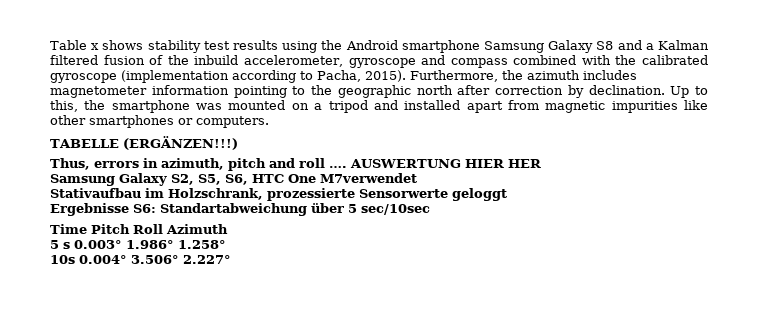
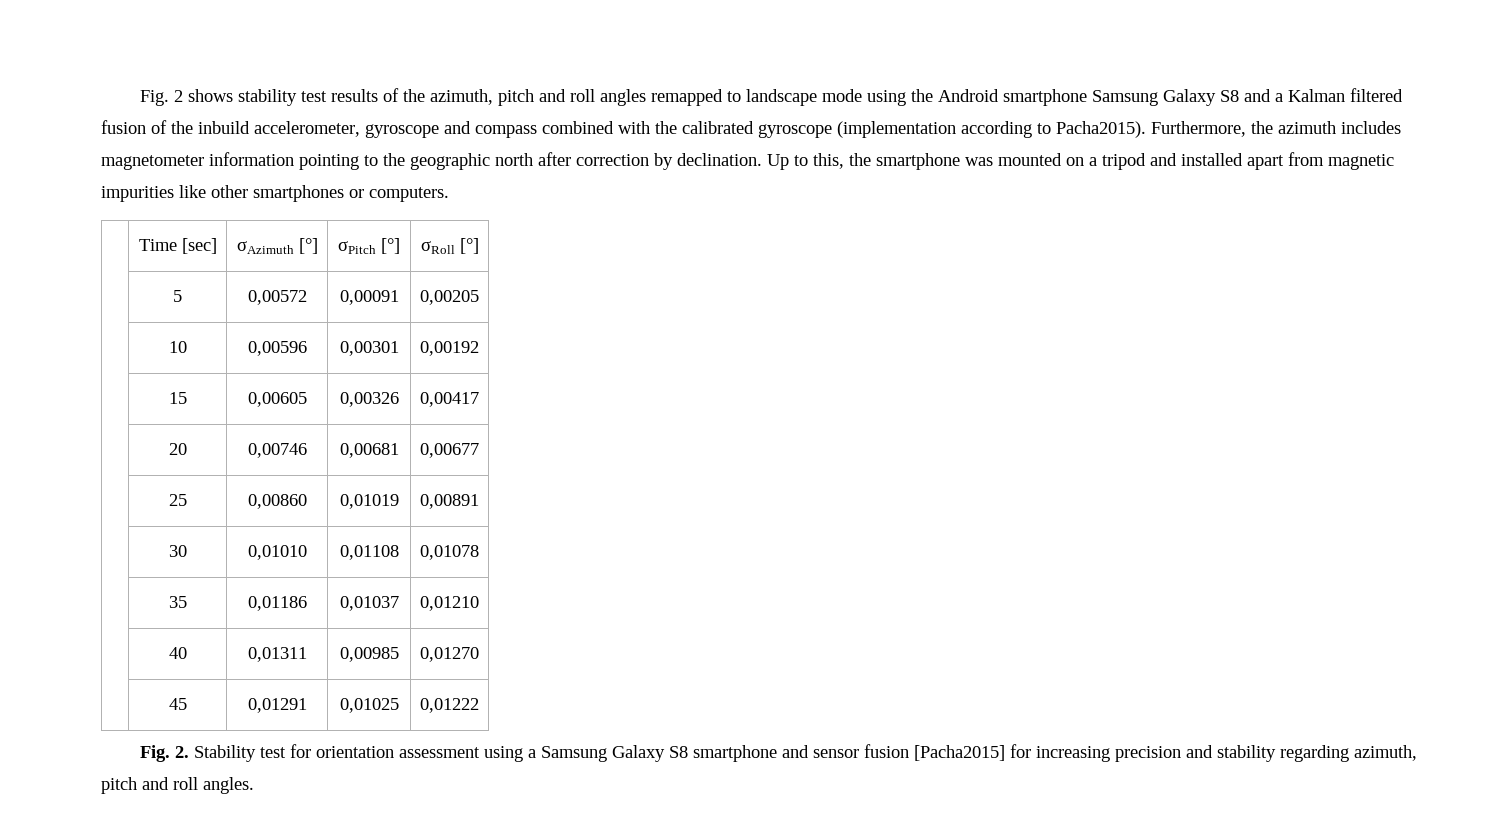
- Table x shows stability test results using the Android smartphone Samsung Galaxy S8 and a Kalman filtered fusion of the inbuild accelerometer, gyroscope and compass combined with the calibrated gyroscope (implementation according to Pacha, 2015).
+ Fig. 2 shows stability test results of the azimuth, pitch and roll angles remapped to landscape mode using the Android smartphone Samsung Galaxy S8 and a Kalman filtered fusion of the inbuild accelerometer, gyroscope and compass combined with the calibrated gyroscope (implementation according to Pacha2015).
- TABELLE (ERGÄNZEN!!!)
- Thus, errors in azimuth, pitch and roll …. AUSWERTUNG HIER HER
- Samsung Galaxy S2, S5, S6, HTC One M7verwendet
- Stativaufbau im Holzschrank, prozessierte Sensorwerte geloggt
- Ergebnisse S6: Standartabweichung über 5 sec/10sec
- Time Pitch Roll Azimuth
- 5 s 0.003° 1.986° 1.258°
- 10s 0.004° 3.506° 2.227°
+ | Time [sec] | σAzimuth [°] | σPitch [°] | σRoll [°]
+ | 5 | 0,00572 | 0,00091 | 0,00205
+ | 10 | 0,00596 | 0,00301 | 0,00192
+ | 15 | 0,00605 | 0,00326 | 0,00417
+ | 20 | 0,00746 | 0,00681 | 0,00677
+ | 25 | 0,00860 | 0,01019 | 0,00891
+ | 30 | 0,01010 | 0,01108 | 0,01078
+ | 35 | 0,01186 | 0,01037 | 0,01210
+ | 40 | 0,01311 | 0,00985 | 0,01270
+ | 45 | 0,01291 | 0,01025 | 0,01222
+ Fig. 2. Stability test for orientation assessment using a Samsung Galaxy S8 smartphone and sensor fusion [Pacha2015] for increasing precision and stability regarding azimuth, pitch and roll angles.

